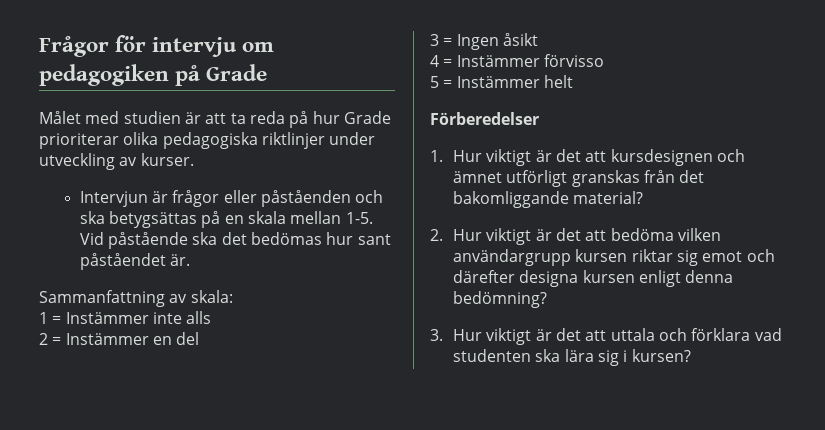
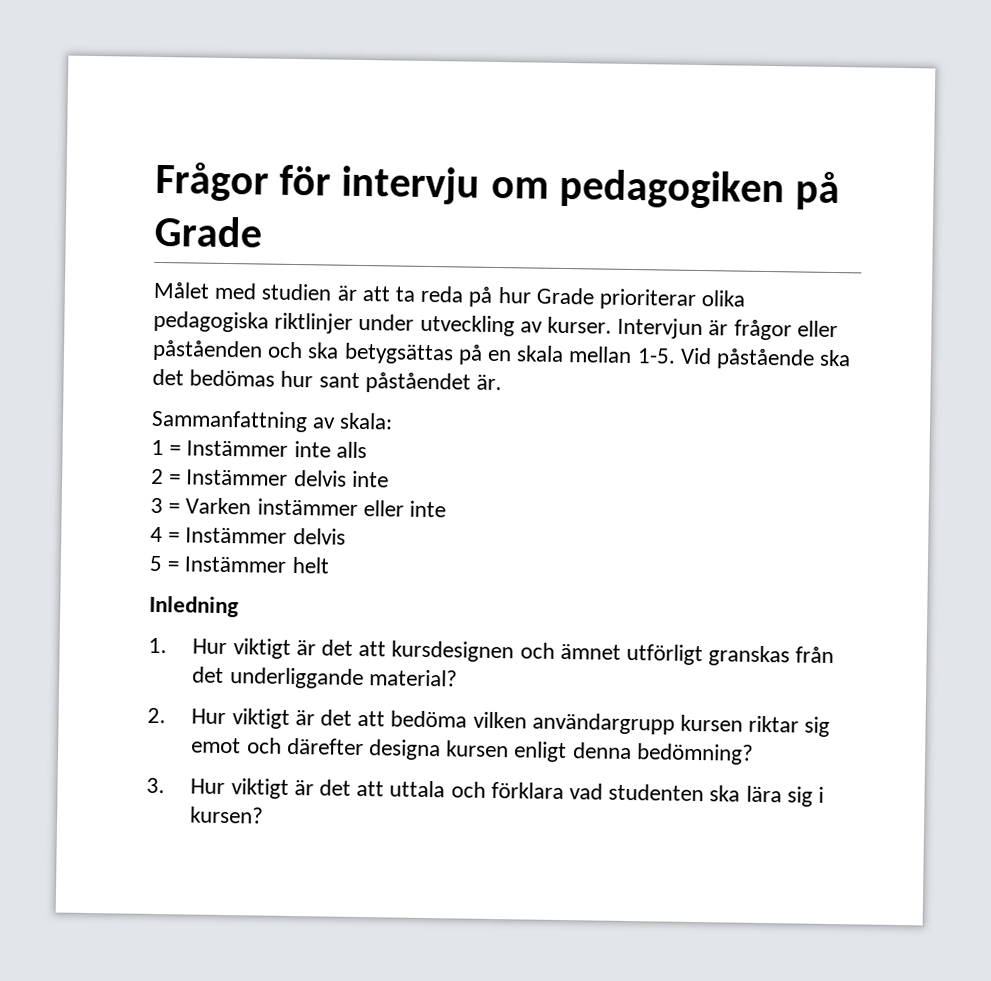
- Målet med studien är att ta reda på hur Grade prioriterar olika pedagogiska riktlinjer under utveckling av kurser.
- Intervjun är frågor eller påståenden och ska betygsättas på en skala mellan 1-5.
+ Målet med studien är att ta reda på hur Grade prioriterar olika pedagogiska riktlinjer under utveckling av kurser. Intervjun är frågor eller påståenden och ska betygsättas på en skala mellan 1-5.
- 2 = Instämmer en del
+ 2 = Instämmer delvis inte
- 3 = Ingen åsikt
+ 3 = Varken instämmer eller inte
- 4 = Instämmer förvisso
+ 4 = Instämmer delvis
- Förberedelser
+ Inledning
- 1. Hur viktigt är det att kursdesignen och ämnet utförligt granskas från det bakomliggande material?
+ 1. Hur viktigt är det att kursdesignen och ämnet utförligt granskas från det underliggande material?

